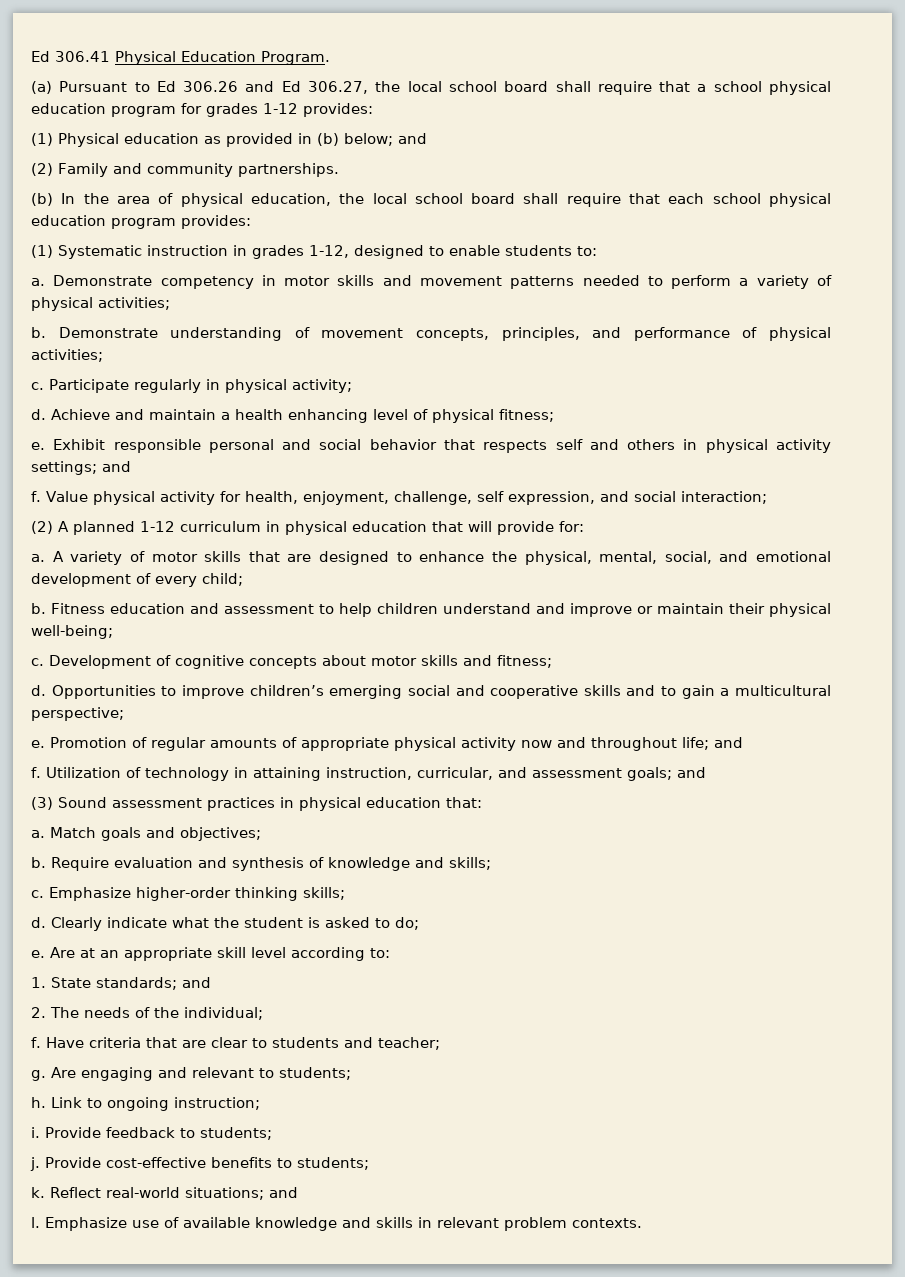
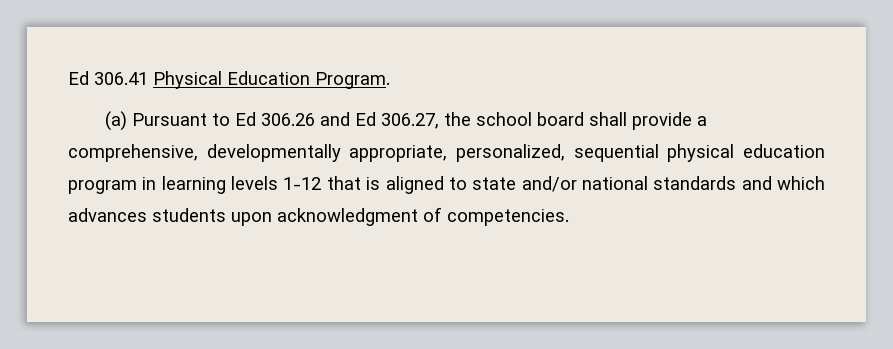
- (a) Pursuant to Ed 306.26 and Ed 306.27, the local school board shall require that a school physical education program for grades 1-12 provides:
- (1) Physical education as provided in (b) below; and
- (2) Family and community partnerships.
- (b) In the area of physical education, the local school board shall require that each school physical education program provides:
- (1) Systematic instruction in grades 1-12, designed to enable students to:
- a. Demonstrate competency in motor skills and movement patterns needed to perform a variety of physical activities;
- b. Demonstrate understanding of movement concepts, principles, and performance of physical activities;
- c. Participate regularly in physical activity;
- d. Achieve and maintain a health enhancing level of physical fitness;
- e. Exhibit responsible personal and social behavior that respects self and others in physical activity settings; and
- f. Value physical activity for health, enjoyment, challenge, self expression, and social interaction;
- (2) A planned 1-12 curriculum in physical education that will provide for:
- a. A variety of motor skills that are designed to enhance the physical, mental, social, and emotional development of every child;
- b. Fitness education and assessment to help children understand and improve or maintain their physical well-being;
- c. Development of cognitive concepts about motor skills and fitness;
- d. Opportunities to improve children’s emerging social and cooperative skills and to gain a multicultural perspective;
- e. Promotion of regular amounts of appropriate physical activity now and throughout life; and
- f. Utilization of technology in attaining instruction, curricular, and assessment goals; and
- (3) Sound assessment practices in physical education that:
- a. Match goals and objectives;
- b. Require evaluation and synthesis of knowledge and skills;
- c. Emphasize higher-order thinking skills;
- d. Clearly indicate what the student is asked to do;
- e. Are at an appropriate skill level according to:
- 1. State standards; and
- 2. The needs of the individual;
- f. Have criteria that are clear to students and teacher;
- g. Are engaging and relevant to students;
- h. Link to ongoing instruction;
- i. Provide feedback to students;
- j. Provide cost-effective benefits to students;
- k. Reflect real-world situations; and
- l. Emphasize use of available knowledge and skills in relevant problem contexts.
+ (a) Pursuant to Ed 306.26 and Ed 306.27, the school board shall provide a comprehensive, developmentally appropriate, personalized, sequential physical education program in learning levels 1-12 that is aligned to state and/or national standards and which advances students upon acknowledgment of competencies.

